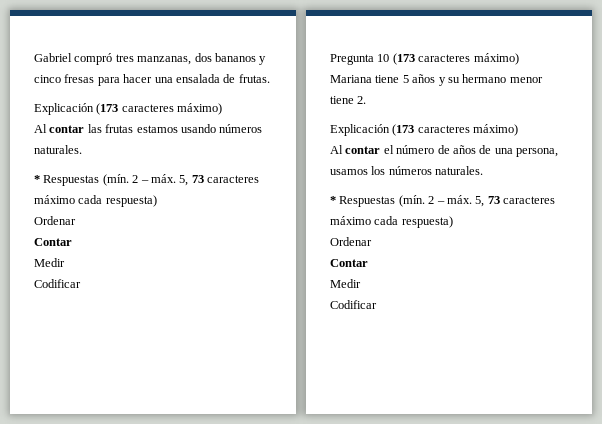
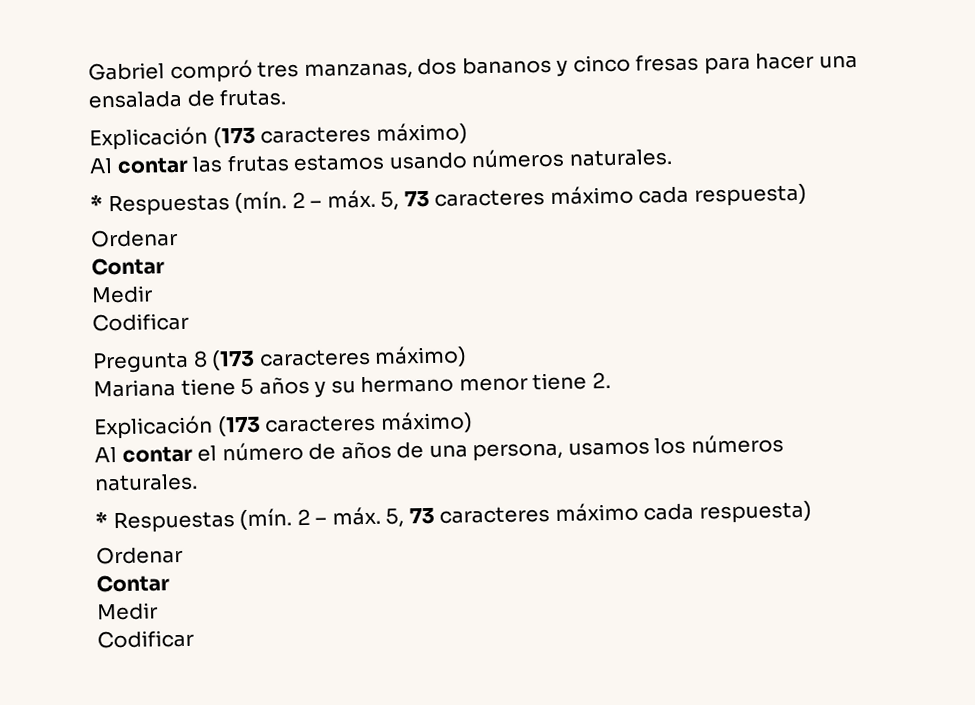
- Pregunta 10 (173 caracteres máximo)
+ Pregunta 8 (173 caracteres máximo)

